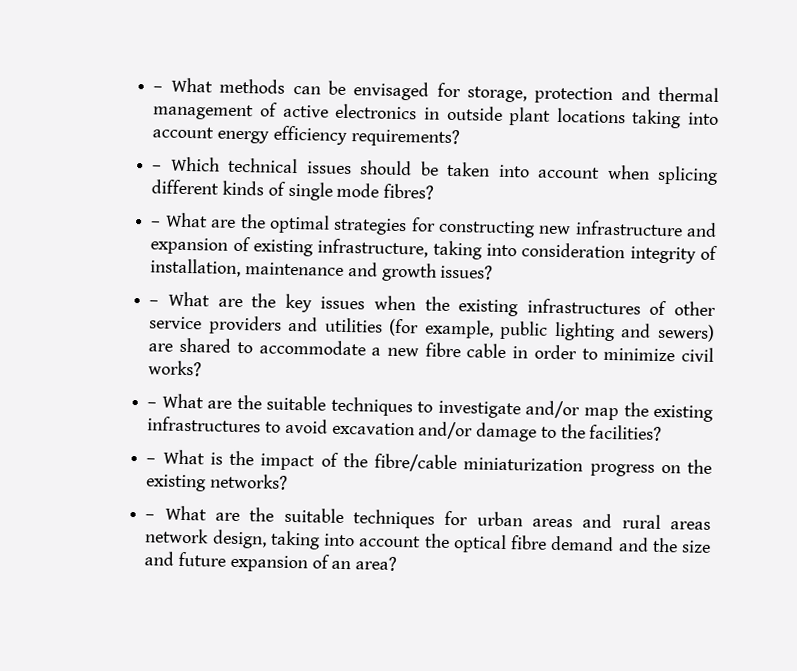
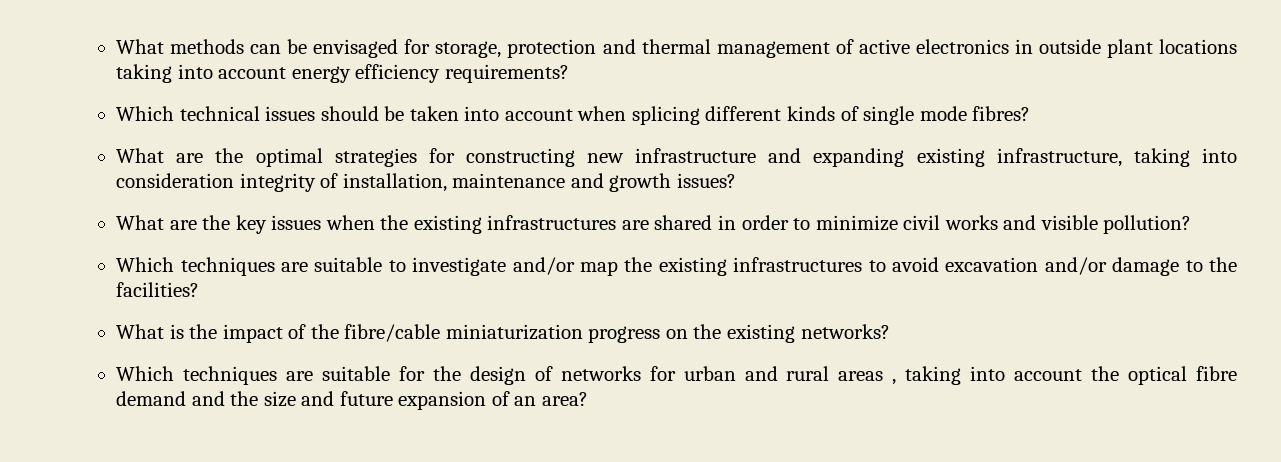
- – What methods can be envisaged for storage, protection and thermal management of active electronics in outside plant locations taking into account energy efficiency requirements?
+ What methods can be envisaged for storage, protection and thermal management of active electronics in outside plant locations taking into account energy efficiency requirements?
- – Which technical issues should be taken into account when splicing different kinds of single mode fibres?
+ Which technical issues should be taken into account when splicing different kinds of single mode fibres?
- – What are the optimal strategies for constructing new infrastructure and expansion of existing infrastructure, taking into consideration integrity of installation, maintenance and growth issues?
+ What are the optimal strategies for constructing new infrastructure and expanding existing infrastructure, taking into consideration integrity of installation, maintenance and growth issues?
- – What are the key issues when the existing infrastructures of other service providers and utilities (for example, public lighting and sewers) are shared to accommodate a new fibre cable in order to minimize civil works?
- – What are the suitable techniques to investigate and/or map the existing infrastructures to avoid excavation and/or damage to the facilities?
+ What are the key issues when the existing infrastructures are shared in order to minimize civil works and visible pollution?
+ Which techniques are suitable to investigate and/or map the existing infrastructures to avoid excavation and/or damage to the facilities?
- – What is the impact of the fibre/cable miniaturization progress on the existing networks?
+ What is the impact of the fibre/cable miniaturization progress on the existing networks?
- – What are the suitable techniques for urban areas and rural areas network design, taking into account the optical fibre demand and the size and future expansion of an area?
+ Which techniques are suitable for the design of networks for urban and rural areas , taking into account the optical fibre demand and the size and future expansion of an area?

